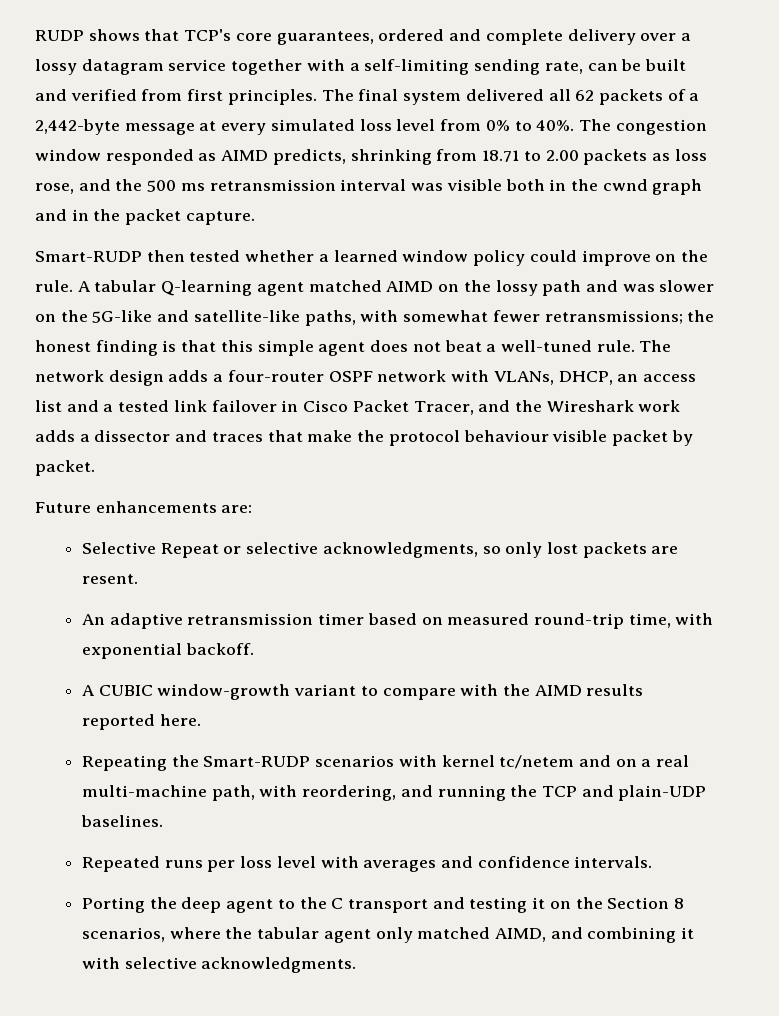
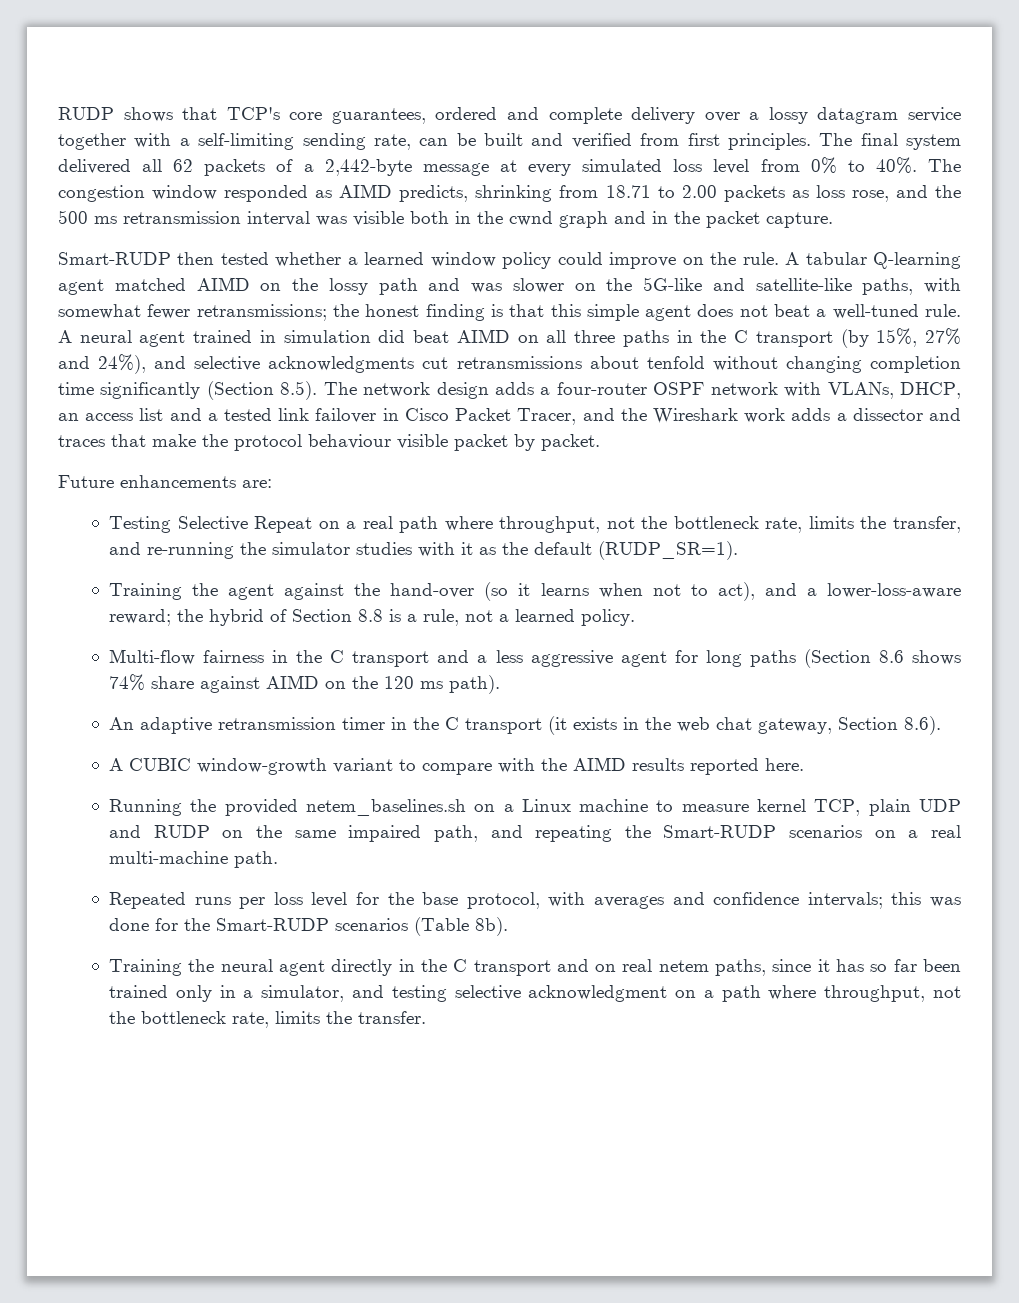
- The network design adds a four-router OSPF network with VLANs, DHCP, an access list and a tested link failover in Cisco Packet Tracer, and the Wireshark work adds a dissector and traces that make the protocol behaviour visible packet by packet.
+ A neural agent trained in simulation did beat AIMD on all three paths in the C transport (by 15%, 27% and 24%), and selective acknowledgments cut retransmissions about tenfold without changing completion time significantly (Section 8.5). The network design adds a four-router OSPF network with VLANs, DHCP, an access list and a tested link failover in Cisco Packet Tracer, and the Wireshark work adds a dissector and traces that make the protocol behaviour visible packet by packet.
- Selective Repeat or selective acknowledgments, so only lost packets are resent.
- An adaptive retransmission timer based on measured round-trip time, with exponential backoff.
+ Testing Selective Repeat on a real path where throughput, not the bottleneck rate, limits the transfer, and re-running the simulator studies with it as the default (RUDP_SR=1).
+ Training the agent against the hand-over (so it learns when not to act), and a lower-loss-aware reward; the hybrid of Section 8.8 is a rule, not a learned policy.
+ Multi-flow fairness in the C transport and a less aggressive agent for long paths (Section 8.6 shows 74% share against AIMD on the 120 ms path).
+ An adaptive retransmission timer in the C transport (it exists in the web chat gateway, Section 8.6).
- Repeating the Smart-RUDP scenarios with kernel tc/netem and on a real multi-machine path, with reordering, and running the TCP and plain-UDP baselines.
+ Running the provided netem_baselines.sh on a Linux machine to measure kernel TCP, plain UDP and RUDP on the same impaired path, and repeating the Smart-RUDP scenarios on a real multi-machine path.
- Repeated runs per loss level with averages and confidence intervals.
- Porting the deep agent to the C transport and testing it on the Section 8 scenarios, where the tabular agent only matched AIMD, and combining it with selective acknowledgments.
+ Repeated runs per loss level for the base protocol, with averages and confidence intervals; this was done for the Smart-RUDP scenarios (Table 8b).
+ Training the neural agent directly in the C transport and on real netem paths, since it has so far been trained only in a simulator, and testing selective acknowledgment on a path where throughput, not the bottleneck rate, limits the transfer.

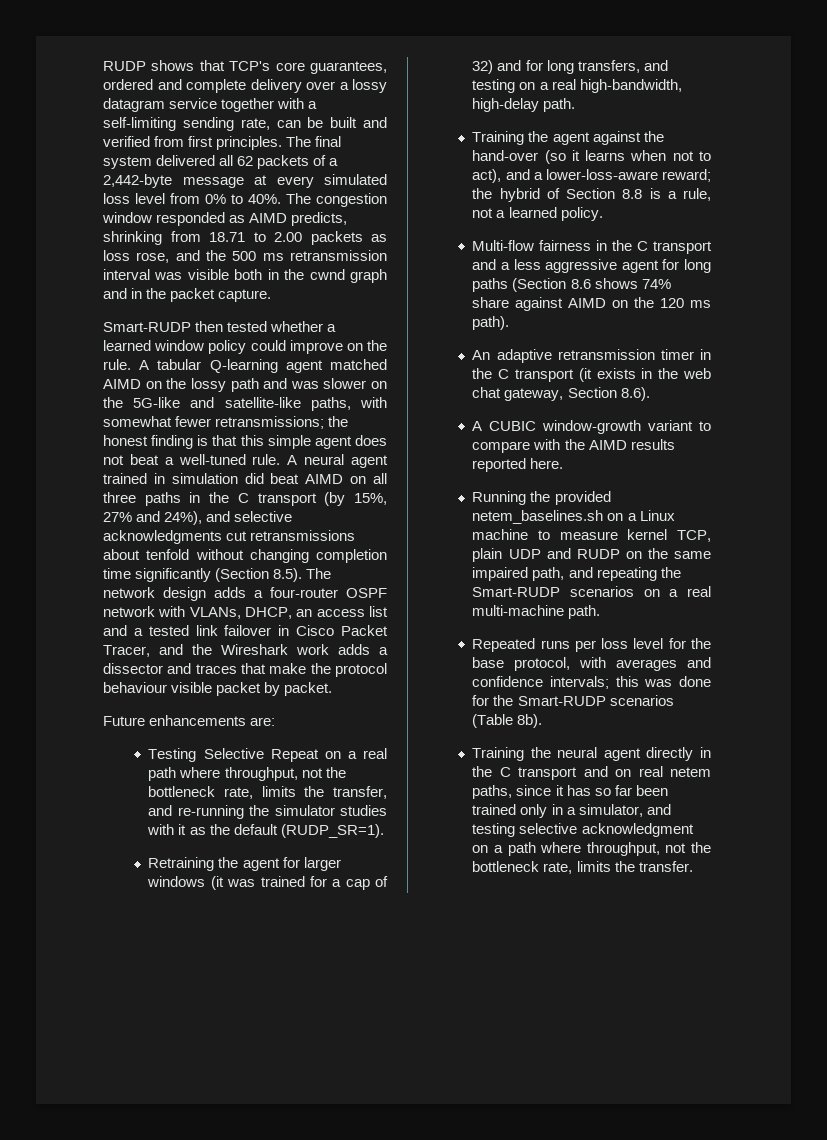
+ Retraining the agent for larger windows (it was trained for a cap of 32) and for long transfers, and testing on a real high-bandwidth, high-delay path.

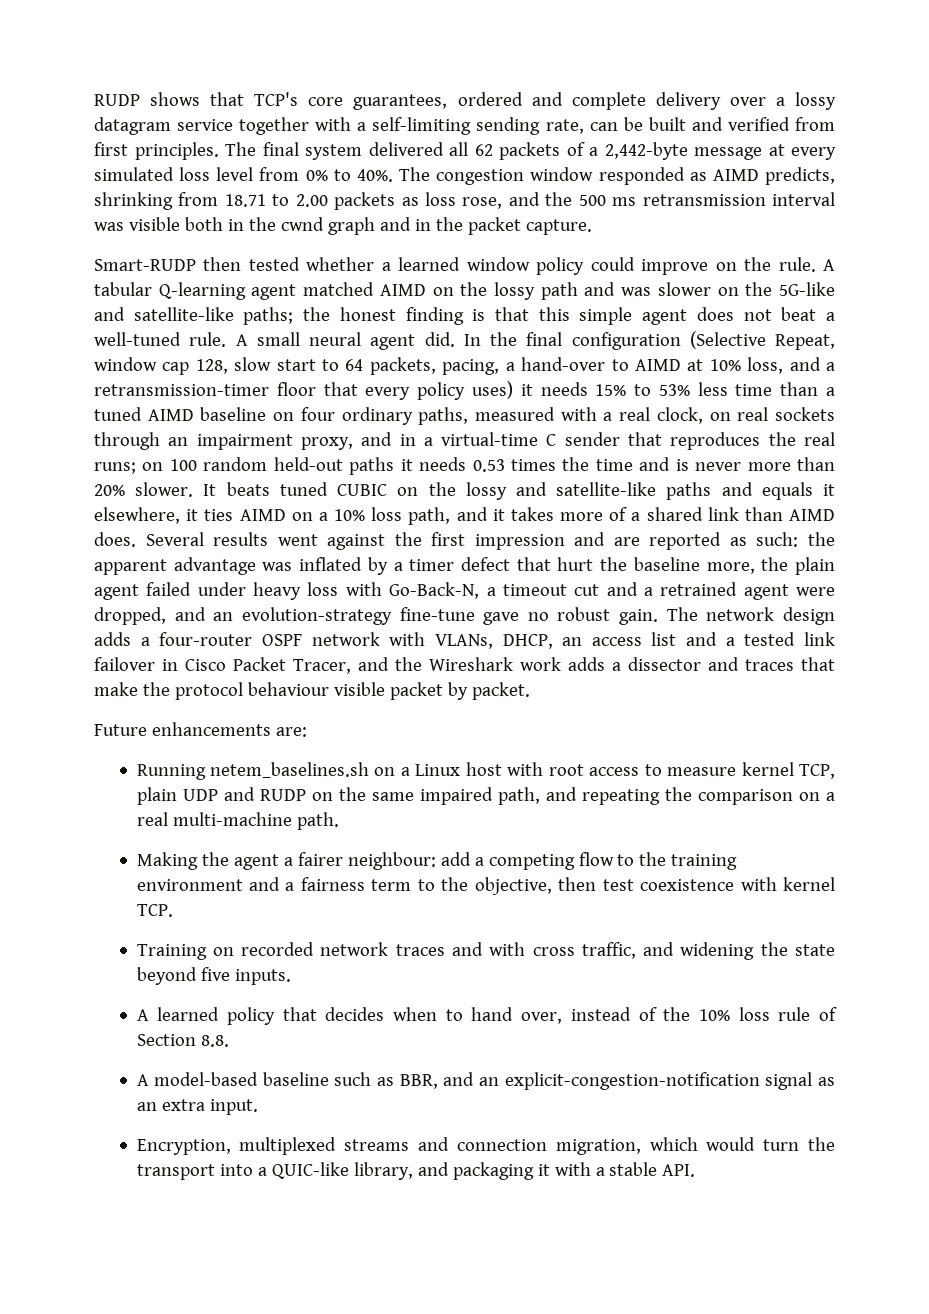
- A tabular Q-learning agent matched AIMD on the lossy path and was slower on the 5G-like and satellite-like paths, with somewhat fewer retransmissions; the honest finding is that this simple agent does not beat a well-tuned rule.
+ A tabular Q-learning agent matched AIMD on the lossy path and was slower on the 5G-like and satellite-like paths; the honest finding is that this simple agent does not beat a well-tuned rule.
- A neural agent trained in simulation did beat AIMD on all three paths in the C transport (by 15%, 27% and 24%), and selective acknowledgments cut retransmissions about tenfold without changing completion time significantly (Section 8.5). The network design adds a four-router OSPF network with VLANs, DHCP, an access list and a tested link failover in Cisco Packet Tracer, and the Wireshark work adds a dissector and traces that make the protocol behaviour visible packet by packet.
+ A small neural agent did. In the final configuration (Selective Repeat, window cap 128, slow start to 64 packets, pacing, a hand-over to AIMD at 10% loss, and a retransmission-timer floor that every policy uses) it needs 15% to 53% less time than a tuned AIMD baseline on four ordinary paths, measured with a real clock, on real sockets through an impairment proxy, and in a virtual-time C sender that reproduces the real runs; on 100 random held-out paths it needs 0.53 times the time and is never more than 20% slower. It beats tuned CUBIC on the lossy and satellite-like paths and equals it elsewhere, it ties AIMD on a 10% loss path, and it takes more of a shared link than AIMD does. Several results went against the first impression and are reported as such: the apparent advantage was inflated by a timer defect that hurt the baseline more, the plain agent failed under heavy loss with Go-Back-N, a timeout cut and a retrained agent were dropped, and an evolution-strategy fine-tune gave no robust gain. The network design adds a four-router OSPF network with VLANs, DHCP, an access list and a tested link failover in Cisco Packet Tracer, and the Wireshark work adds a dissector and traces that make the protocol behaviour visible packet by packet.
- Testing Selective Repeat on a real path where throughput, not the bottleneck rate, limits the transfer, and re-running the simulator studies with it as the default (RUDP_SR=1).
- Retraining the agent for larger windows (it was trained for a cap of 32) and for long transfers, and testing on a real high-bandwidth, high-delay path.
- Training the agent against the hand-over (so it learns when not to act), and a lower-loss-aware reward; the hybrid of Section 8.8 is a rule, not a learned policy.
- Multi-flow fairness in the C transport and a less aggressive agent for long paths (Section 8.6 shows 74% share against AIMD on the 120 ms path).
- An adaptive retransmission timer in the C transport (it exists in the web chat gateway, Section 8.6).
- A CUBIC window-growth variant to compare with the AIMD results reported here.
- Running the provided netem_baselines.sh on a Linux machine to measure kernel TCP, plain UDP and RUDP on the same impaired path, and repeating the Smart-RUDP scenarios on a real multi-machine path.
+ Running netem_baselines.sh on a Linux host with root access to measure kernel TCP, plain UDP and RUDP on the same impaired path, and repeating the comparison on a real multi-machine path.
- Repeated runs per loss level for the base protocol, with averages and confidence intervals; this was done for the Smart-RUDP scenarios (Table 8b).
- Training the neural agent directly in the C transport and on real netem paths, since it has so far been trained only in a simulator, and testing selective acknowledgment on a path where throughput, not the bottleneck rate, limits the transfer.
+ Making the agent a fairer neighbour: add a competing flow to the training environment and a fairness term to the objective, then test coexistence with kernel TCP.
+ Training on recorded network traces and with cross traffic, and widening the state beyond five inputs.
+ A learned policy that decides when to hand over, instead of the 10% loss rule of Section 8.8.
+ A model-based baseline such as BBR, and an explicit-congestion-notification signal as an extra input.
+ Encryption, multiplexed streams and connection migration, which would turn the transport into a QUIC-like library, and packaging it with a stable API.

